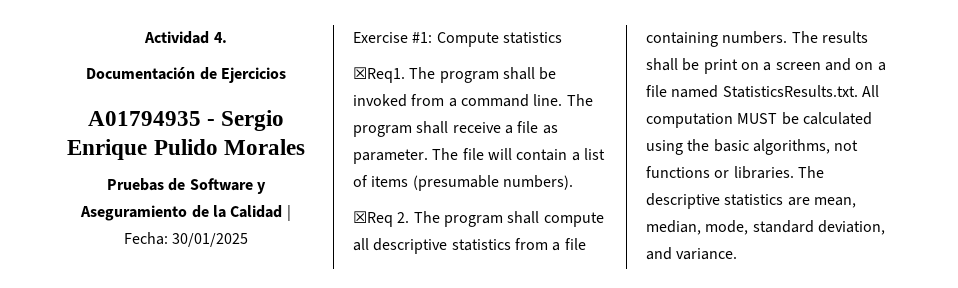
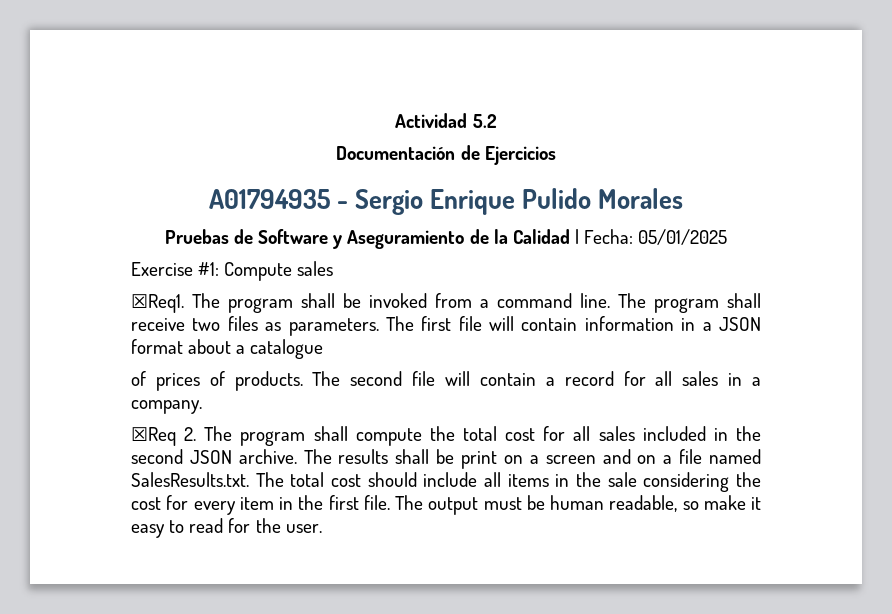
- Actividad 4.
+ Actividad 5.2
- Pruebas de Software y Aseguramiento de la Calidad | Fecha: 30/01/2025
+ Pruebas de Software y Aseguramiento de la Calidad | Fecha: 05/01/2025
- Exercise #1: Compute statistics
+ Exercise #1: Compute sales
- The program shall receive a file as parameter. The file will contain a list of items (presumable numbers).
+ The program shall receive two files as parameters. The first file will contain information in a JSON format about a catalogue
+ of prices of products. The second file will contain a record for all sales in a company.
- ☒Req 2. The program shall compute all descriptive statistics from a file containing numbers.
+ ☒Req 2. The program shall compute the total cost for all sales included in the second JSON archive.
- The results shall be print on a screen and on a file named StatisticsResults.txt. All computation MUST be calculated using the basic algorithms, not functions or libraries. The descriptive statistics are mean, median, mode, standard deviation, and variance.
+ The results shall be print on a screen and on a file named SalesResults.txt. The total cost should include all items in the sale considering the cost for every item in the first file. The output must be human readable, so make it easy to read for the user.

